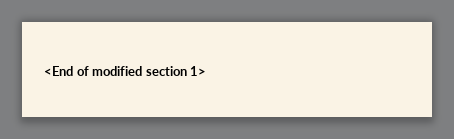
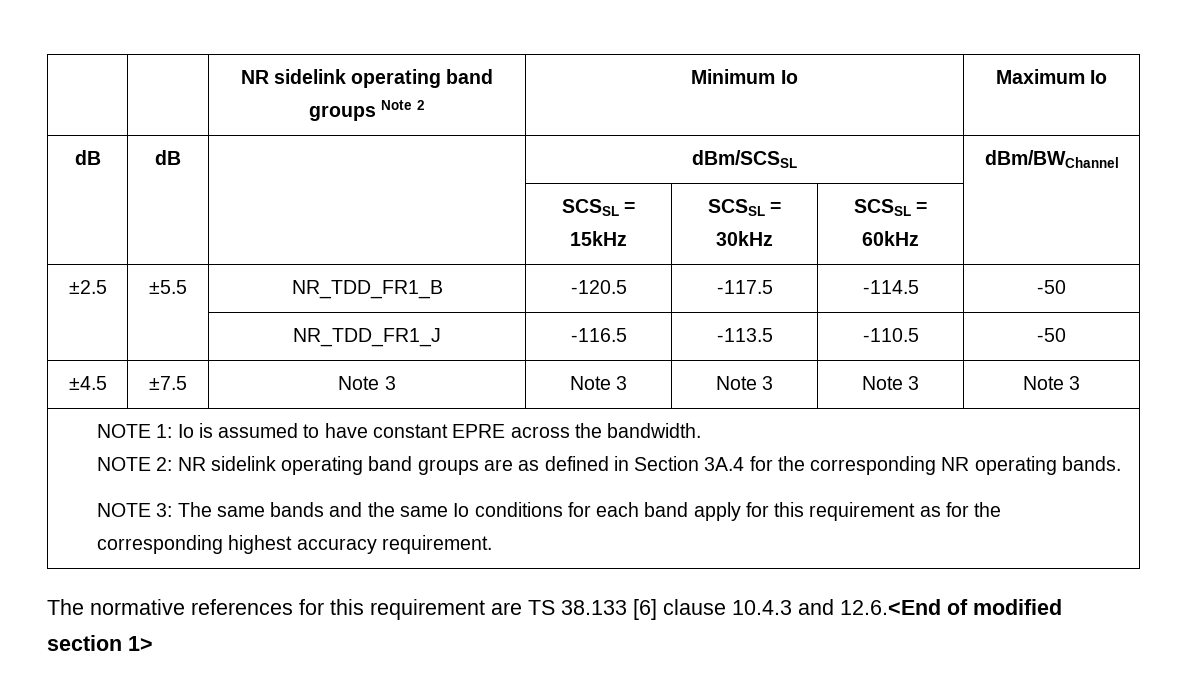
- <End of modified section 1>
+ | | NR sidelink operating band groups Note 2 | Minimum Io | Maximum Io
+ dB | dB | | dBm/SCSSL | dBm/BWChannel
+ | | | SCSSL = 15kHz | SCSSL = 30kHz | SCSSL = 60kHz |
+ ±2.5 | ±5.5 | NR_TDD_FR1_B | -120.5 | -117.5 | -114.5 | -50
+ | | NR_TDD_FR1_J | -116.5 | -113.5 | -110.5 | -50
+ ±4.5 | ±7.5 | Note 3 | Note 3 | Note 3 | Note 3 | Note 3
+ NOTE 1: Io is assumed to have constant EPRE across the bandwidth.
+ NOTE 2: NR sidelink operating band groups are as defined in Section 3A.4 for the corresponding NR operating bands.
+ NOTE 3: The same bands and the same Io conditions for each band apply for this requirement as for the corresponding highest accuracy requirement.
+ The normative references for this requirement are TS 38.133 [6] clause 10.4.3 and 12.6.<End of modified section 1>

